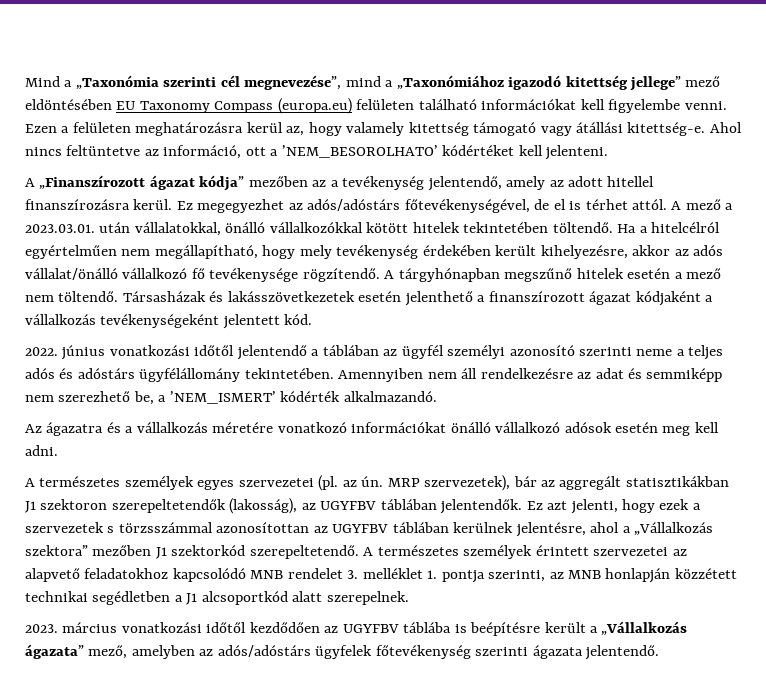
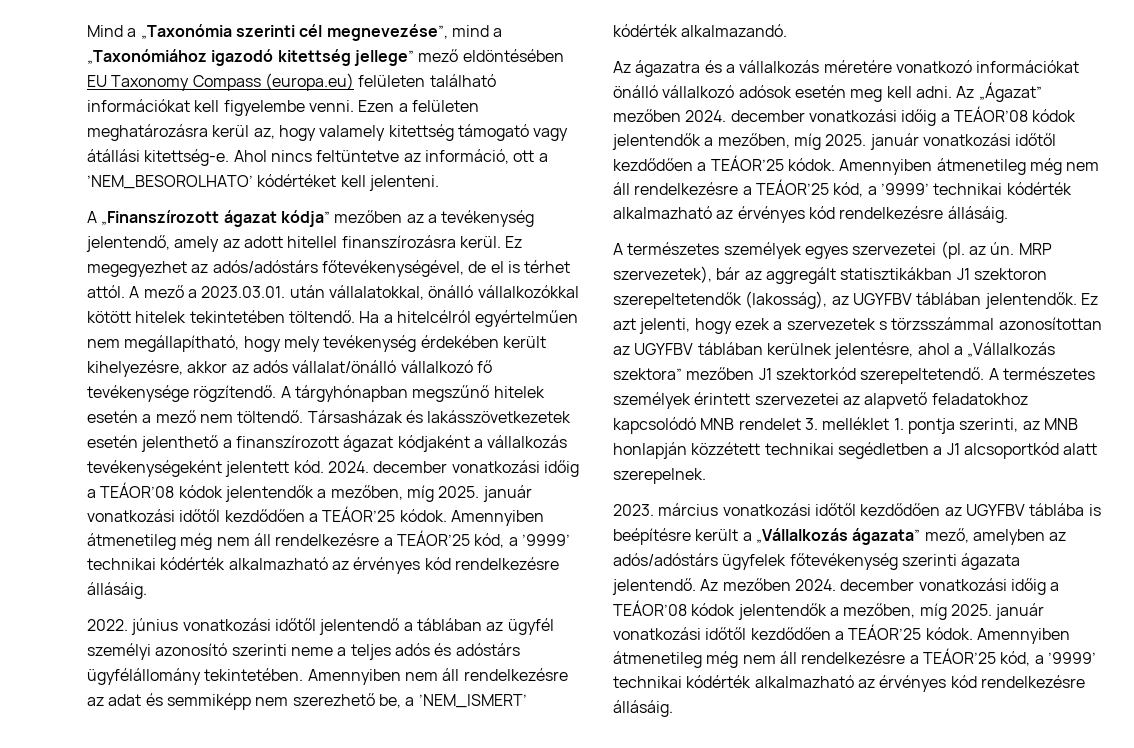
- Társasházak és lakásszövetkezetek esetén jelenthető a finanszírozott ágazat kódjaként a vállalkozás tevékenységeként jelentett kód.
+ Társasházak és lakásszövetkezetek esetén jelenthető a finanszírozott ágazat kódjaként a vállalkozás tevékenységeként jelentett kód. 2024. december vonatkozási időig a TEÁOR’08 kódok jelentendők a mezőben, míg 2025. január vonatkozási időtől kezdődően a TEÁOR’25 kódok. Amennyiben átmenetileg még nem áll rendelkezésre a TEÁOR’25 kód, a ’9999’ technikai kódérték alkalmazható az érvényes kód rendelkezésre állásáig.
+ Az „Ágazat” mezőben 2024. december vonatkozási időig a TEÁOR’08 kódok jelentendők a mezőben, míg 2025. január vonatkozási időtől kezdődően a TEÁOR’25 kódok. Amennyiben átmenetileg még nem áll rendelkezésre a TEÁOR’25 kód, a ’9999’ technikai kódérték alkalmazható az érvényes kód rendelkezésre állásáig.
+ Az mezőben 2024. december vonatkozási időig a TEÁOR’08 kódok jelentendők a mezőben, míg 2025. január vonatkozási időtől kezdődően a TEÁOR’25 kódok. Amennyiben átmenetileg még nem áll rendelkezésre a TEÁOR’25 kód, a ’9999’ technikai kódérték alkalmazható az érvényes kód rendelkezésre állásáig.

